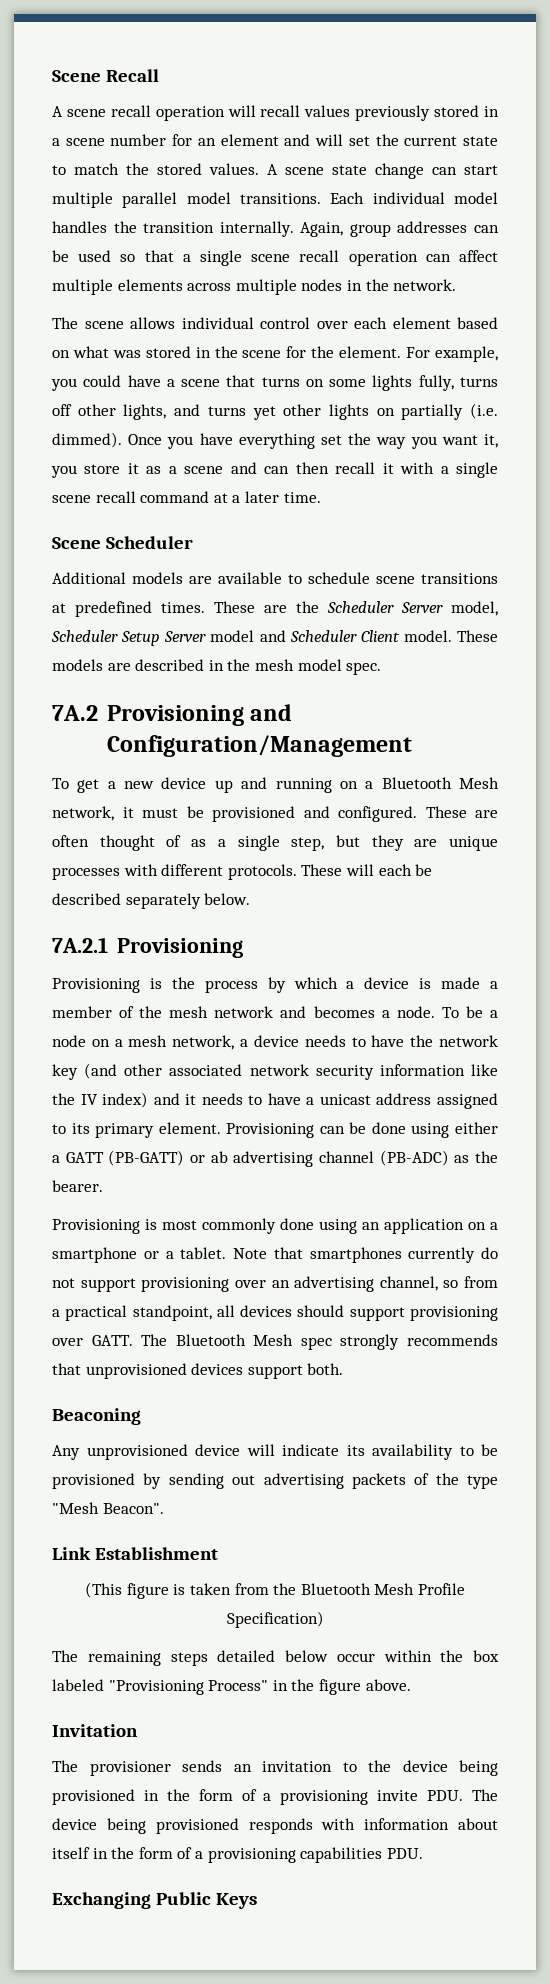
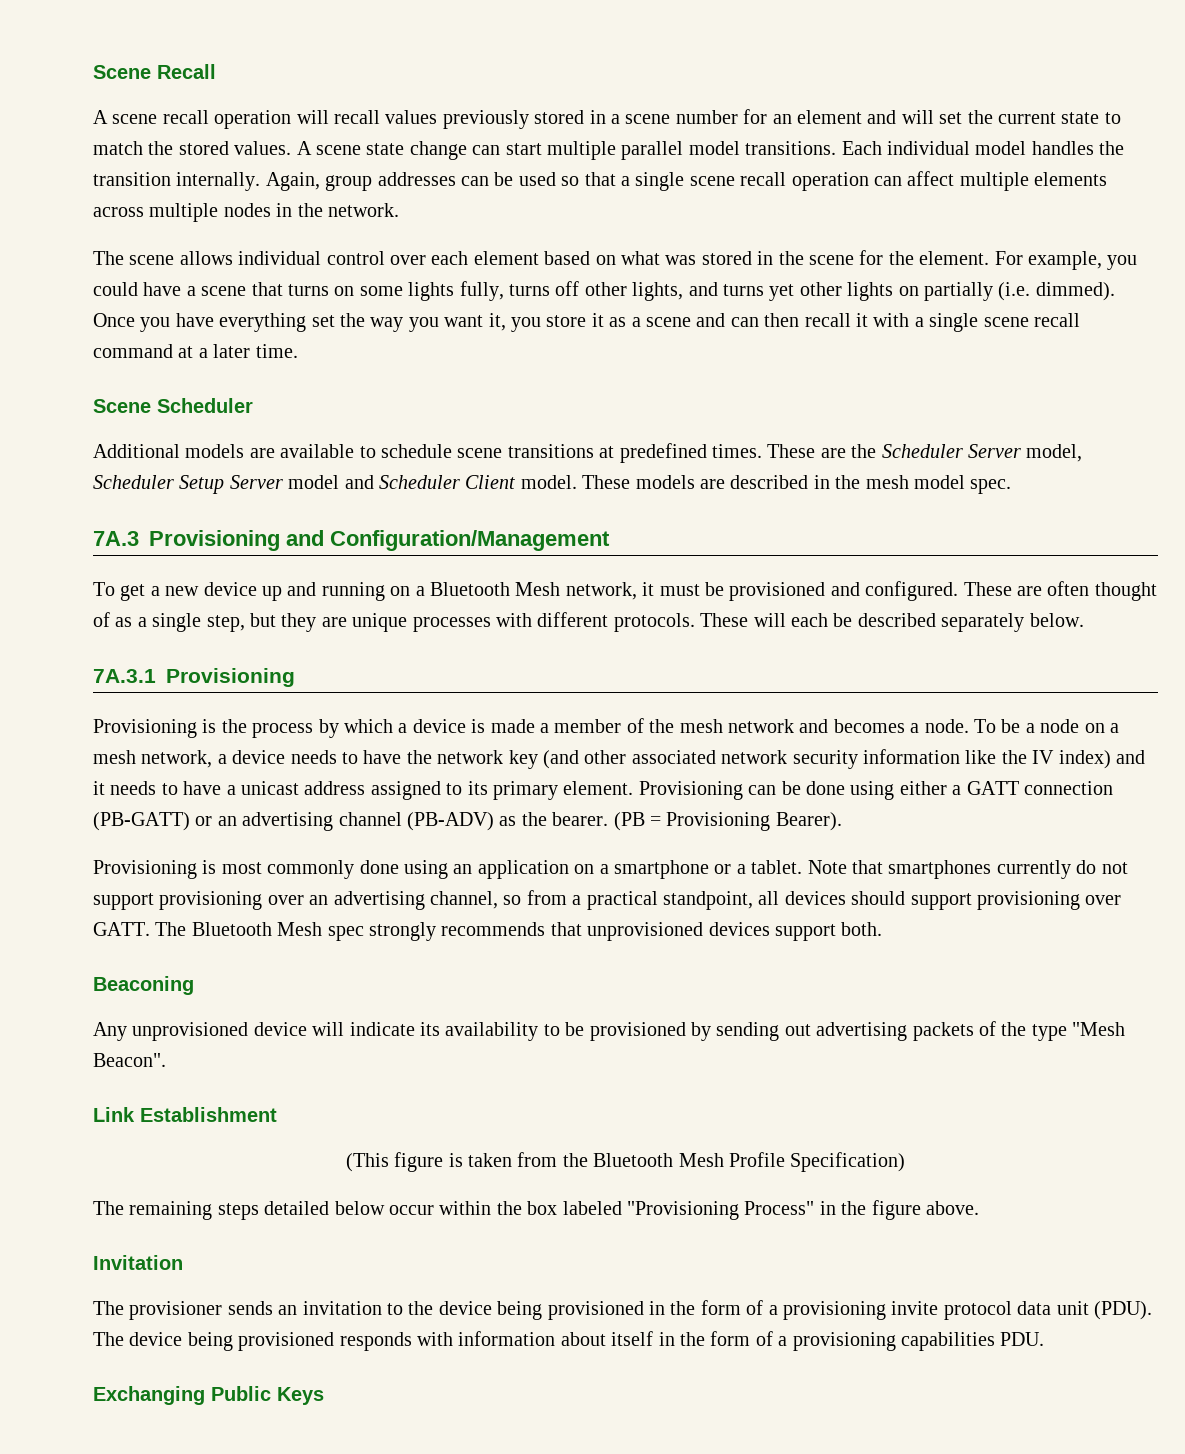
- 7A.2 Provisioning and Configuration/Management
+ 7A.3 Provisioning and Configuration/Management
- 7A.2.1 Provisioning
+ 7A.3.1 Provisioning
- Provisioning can be done using either a GATT (PB-GATT) or ab advertising channel (PB-ADC) as the bearer.
+ Provisioning can be done using either a GATT connection (PB-GATT) or an advertising channel (PB-ADV) as the bearer. (PB = Provisioning Bearer).
- The provisioner sends an invitation to the device being provisioned in the form of a provisioning invite PDU. The device being provisioned responds with information about itself in the form of a provisioning capabilities PDU.
+ The provisioner sends an invitation to the device being provisioned in the form of a provisioning invite protocol data unit (PDU). The device being provisioned responds with information about itself in the form of a provisioning capabilities PDU.

